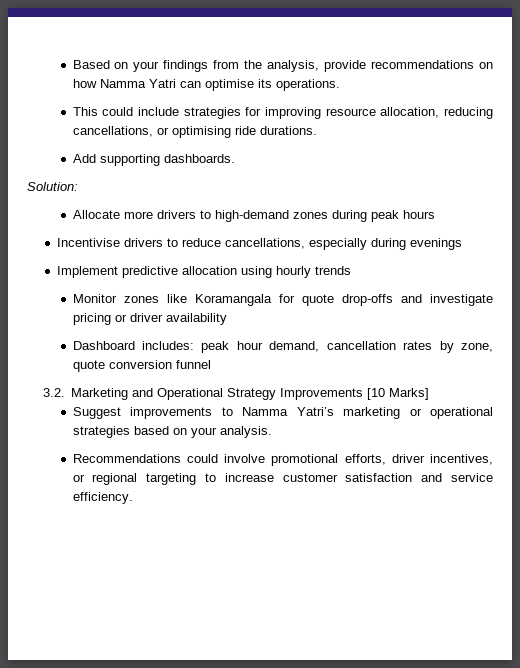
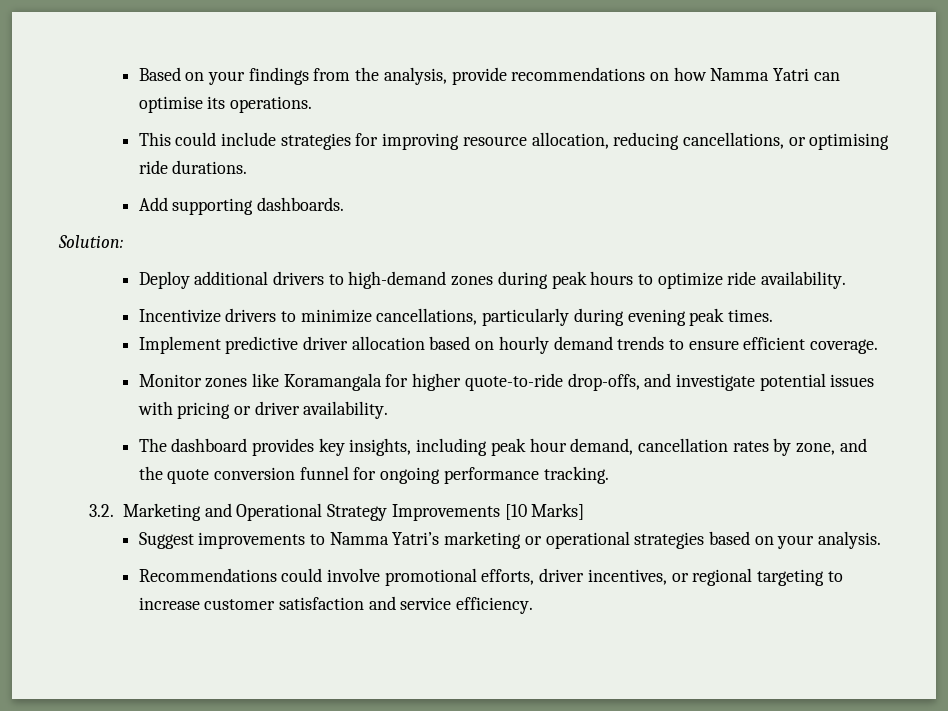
- Allocate more drivers to high-demand zones during peak hours
- Incentivise drivers to reduce cancellations, especially during evenings
- Implement predictive allocation using hourly trends
+ Deploy additional drivers to high-demand zones during peak hours to optimize ride availability.
+ Incentivize drivers to minimize cancellations, particularly during evening peak times.
+ Implement predictive driver allocation based on hourly demand trends to ensure efficient coverage.
- Monitor zones like Koramangala for quote drop-offs and investigate pricing or driver availability
- Dashboard includes: peak hour demand, cancellation rates by zone, quote conversion funnel
+ Monitor zones like Koramangala for higher quote-to-ride drop-offs, and investigate potential issues with pricing or driver availability.
+ The dashboard provides key insights, including peak hour demand, cancellation rates by zone, and the quote conversion funnel for ongoing performance tracking.

